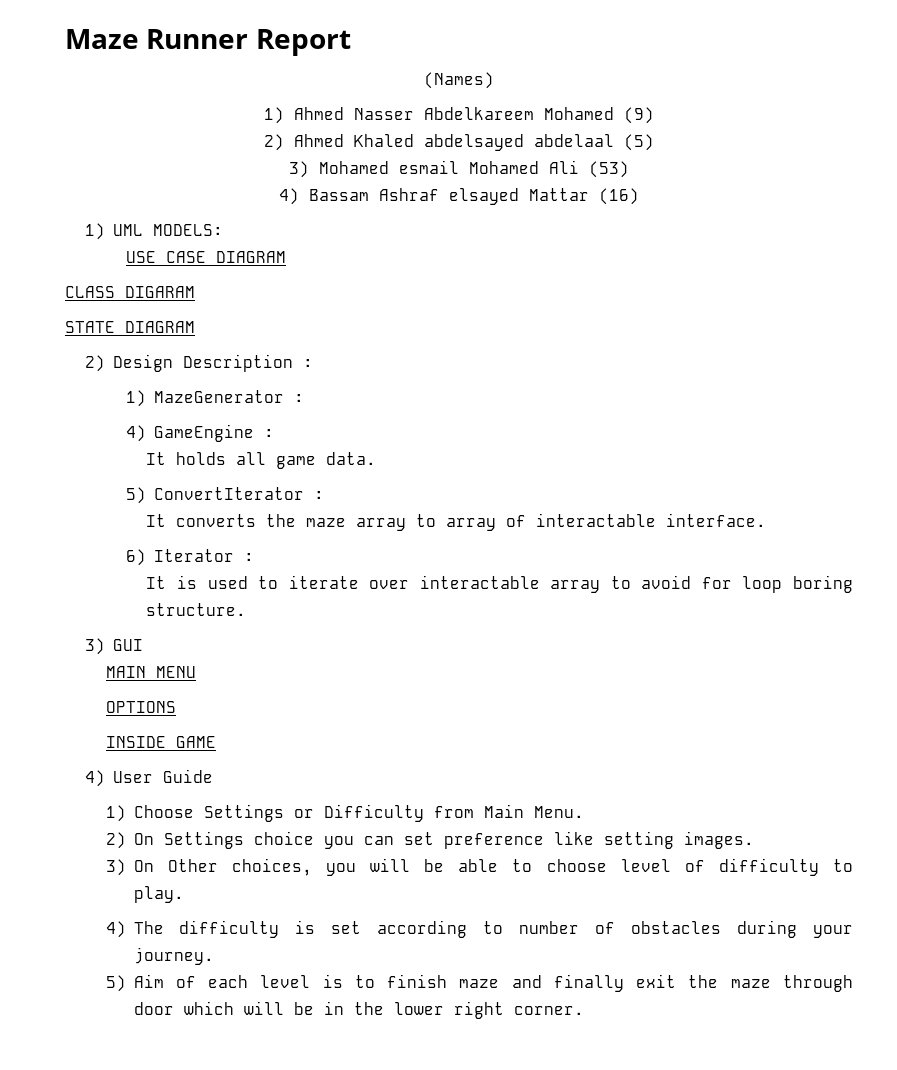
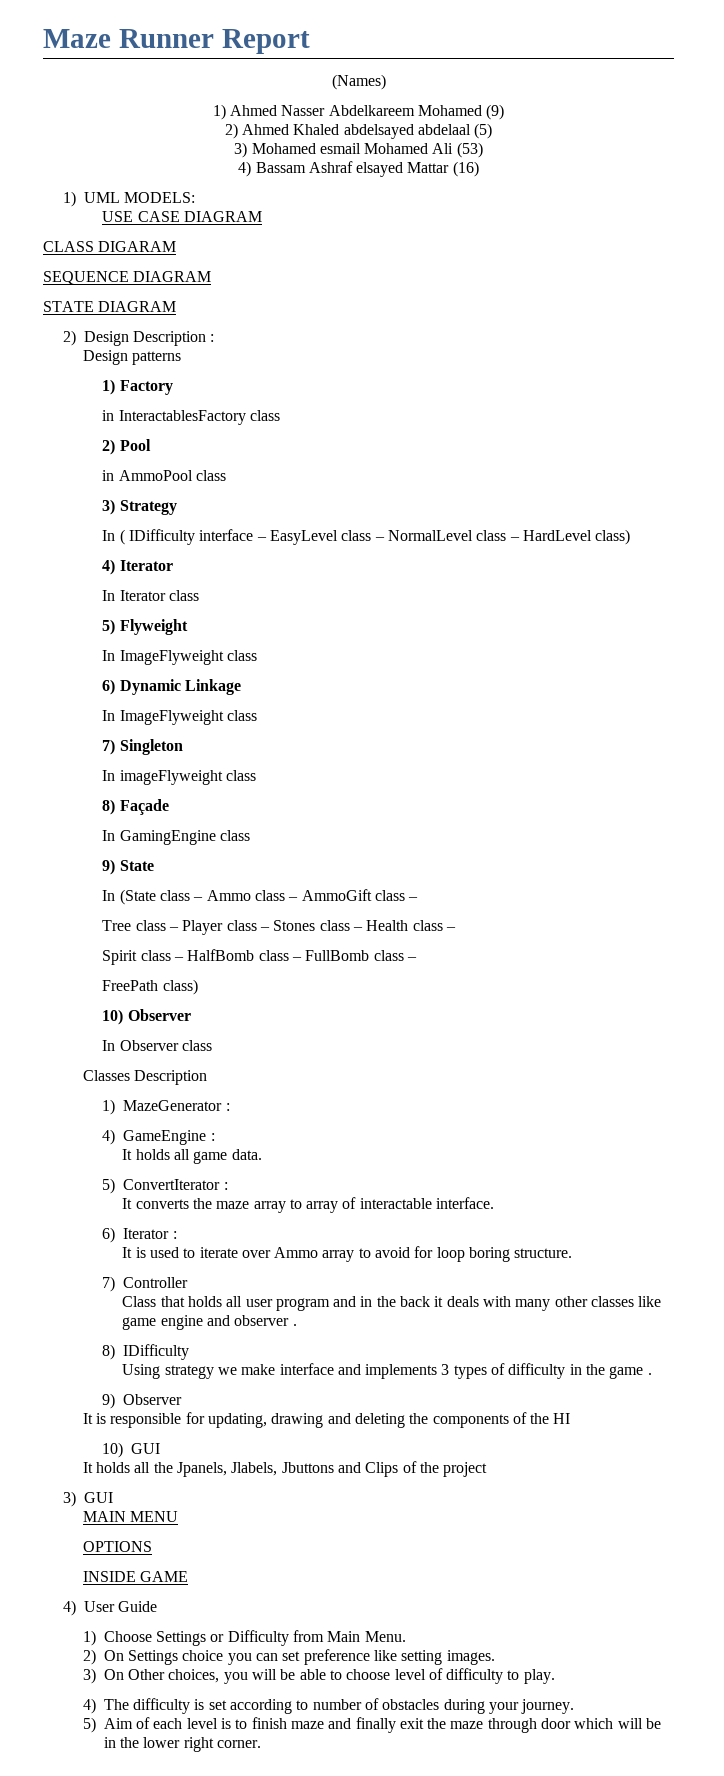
+ SEQUENCE DIAGRAM
+ Design patterns
+ 1) Factory
+ in InteractablesFactory class
+ 2) Pool
+ in AmmoPool class
+ 3) Strategy
+ In ( IDifficulty interface – EasyLevel class – NormalLevel class – HardLevel class)
+ 4) Iterator
+ In Iterator class
+ 5) Flyweight
+ In ImageFlyweight class
+ 6) Dynamic Linkage
+ In ImageFlyweight class
+ 7) Singleton
+ In imageFlyweight class
+ 8) Façade
+ In GamingEngine class
+ 9) State
+ In (State class – Ammo class – AmmoGift class –
+ Tree class – Player class – Stones class – Health class –
+ Spirit class – HalfBomb class – FullBomb class –
+ FreePath class)
+ 10) Observer
+ In Observer class
+ Classes Description
- It is used to iterate over interactable array to avoid for loop boring structure.
+ It is used to iterate over Ammo array to avoid for loop boring structure.
+ 7) Controller
+ Class that holds all user program and in the back it deals with many other classes like game engine and observer .
+ 8) IDifficulty
+ Using strategy we make interface and implements 3 types of difficulty in the game .
+ 9) Observer
+ It is responsible for updating, drawing and deleting the components of the HI
+ 10) GUI
+ It holds all the Jpanels, Jlabels, Jbuttons and Clips of the project

